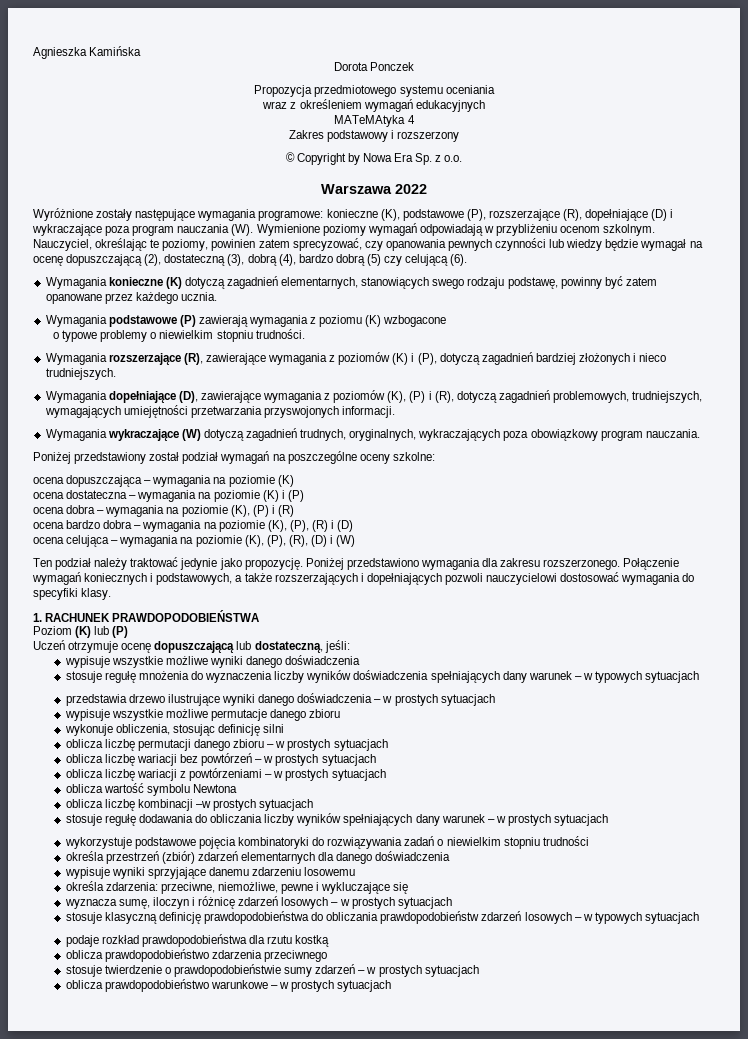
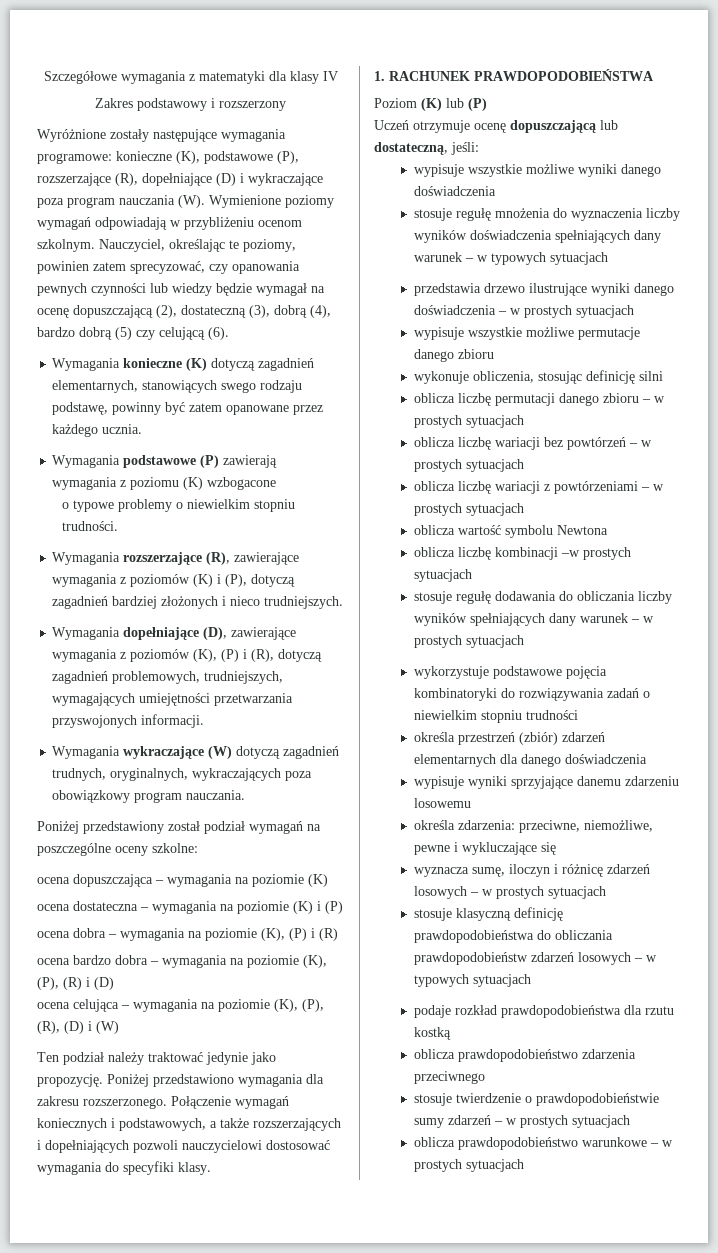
- Agnieszka Kamińska
- Dorota Ponczek
- Propozycja przedmiotowego systemu oceniania
- wraz z określeniem wymagań edukacyjnych
- MATeMAtyka 4
+ Szczegółowe wymagania z matematyki dla klasy IV
  Zakres podstawowy i rozszerzony
- © Copyright by Nowa Era Sp. z o.o.
- Warszawa 2022

